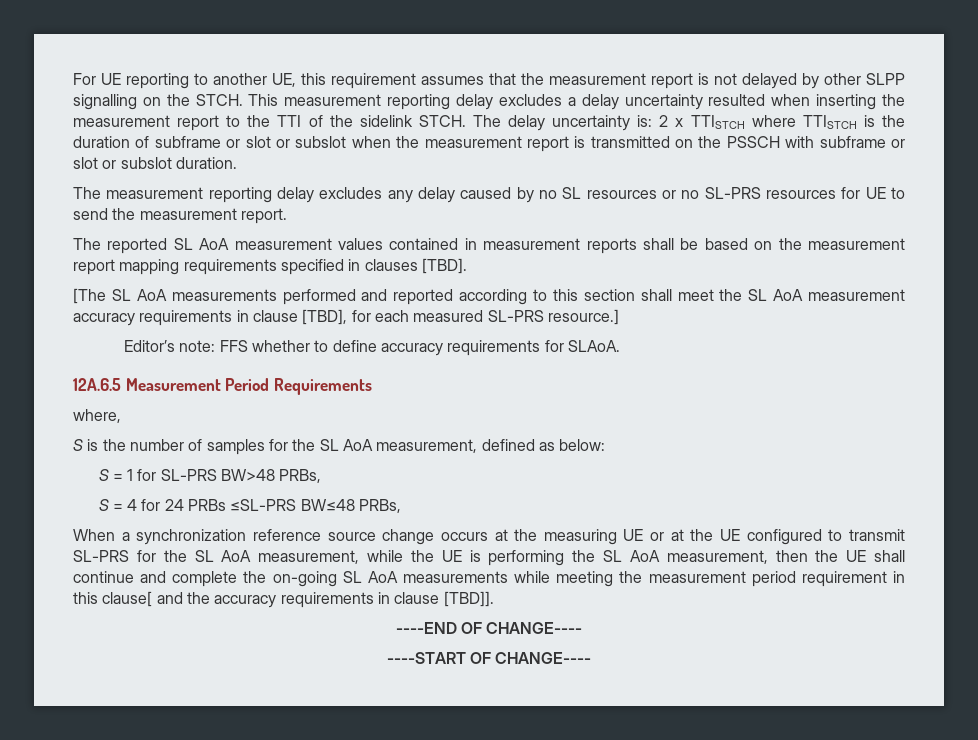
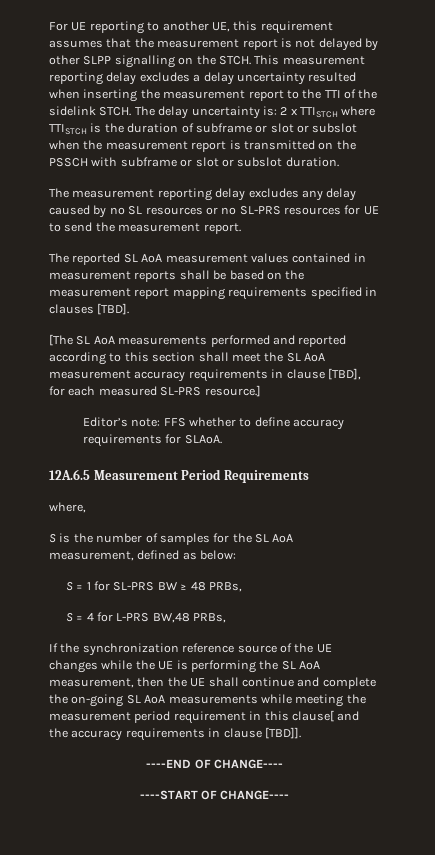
- S = 1 for SL-PRS BW>48 PRBs,
+ S = 1 for SL-PRS BW ≥ 48 PRBs,
- S = 4 for 24 PRBs ≤SL-PRS BW≤48 PRBs,
- When a synchronization reference source change occurs at the measuring UE or at the UE configured to transmit SL-PRS for the SL AoA measurement, while the UE is performing the SL AoA measurement, then the UE shall continue and complete the on-going SL AoA measurements while meeting the measurement period requirement in this clause[ and the accuracy requirements in clause [TBD]].
+ S = 4 for L-PRS BW,48 PRBs,
+ If the synchronization reference source of the UE changes while the UE is performing the SL AoA measurement, then the UE shall continue and complete the on-going SL AoA measurements while meeting the measurement period requirement in this clause[ and the accuracy requirements in clause [TBD]].

